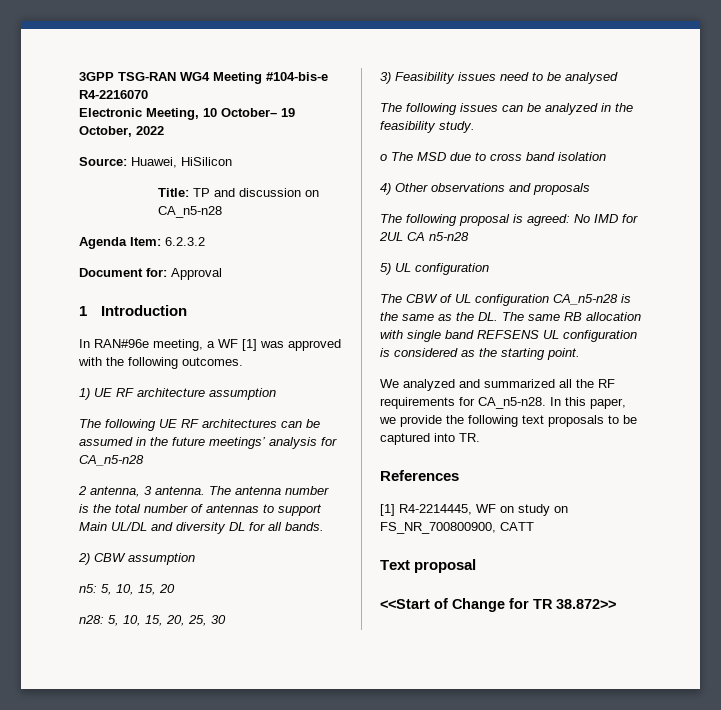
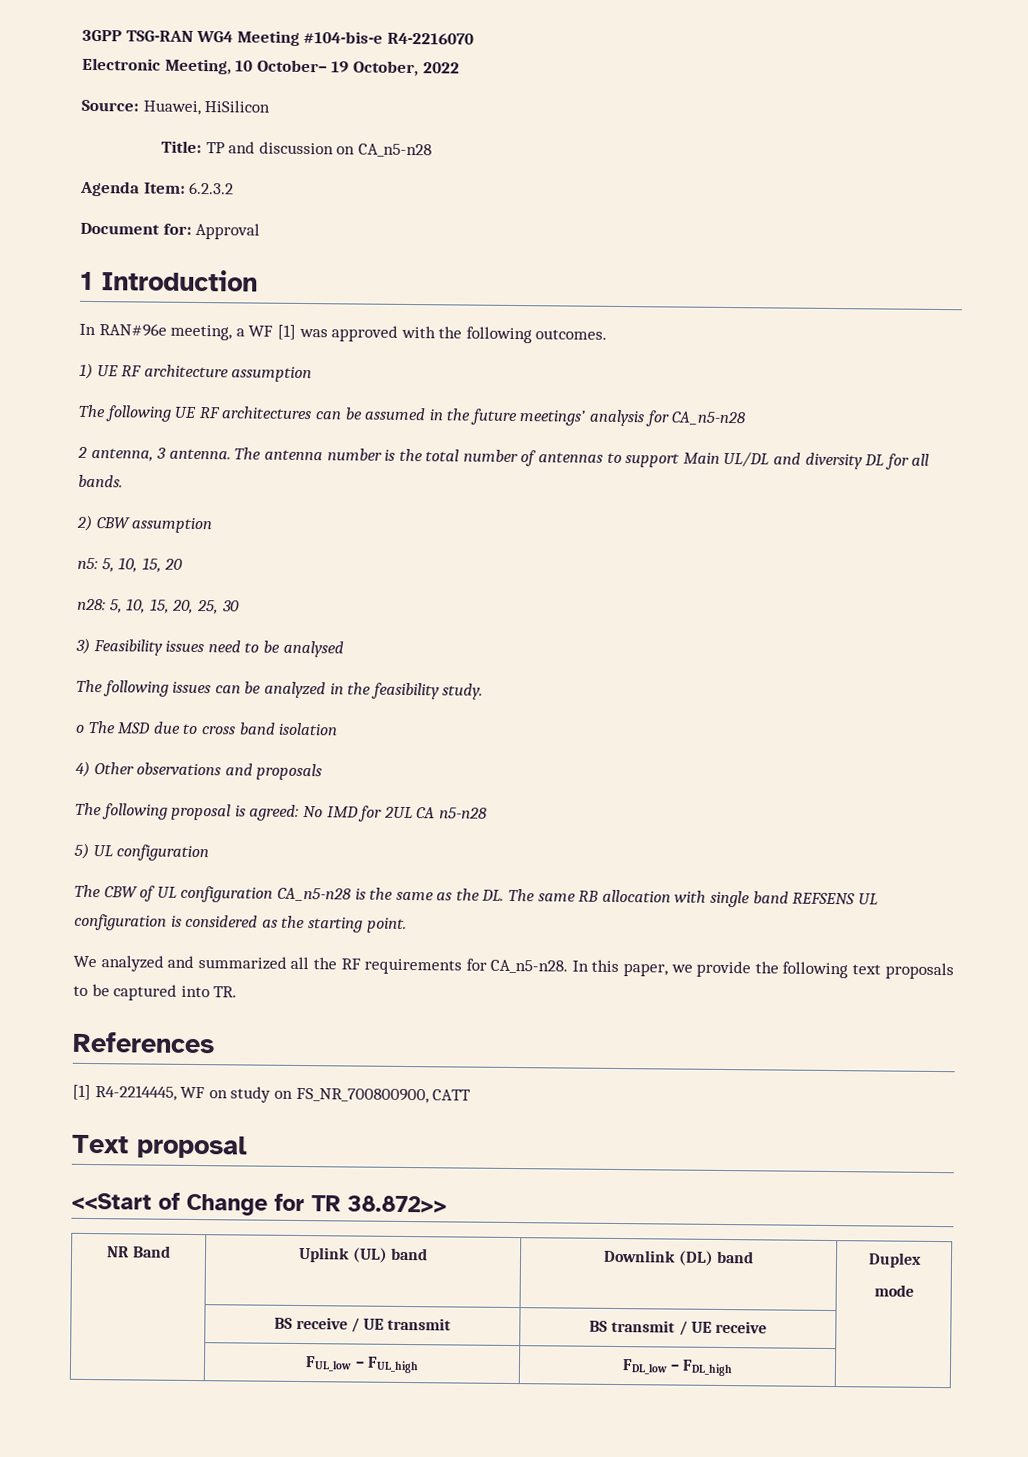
+ NR Band | Uplink (UL) band | Downlink (DL) band | Duplex
+ mode
+ | BS receive / UE transmit | BS transmit / UE receive |
+ | FUL_low – FUL_high | FDL_low – FDL_high |

